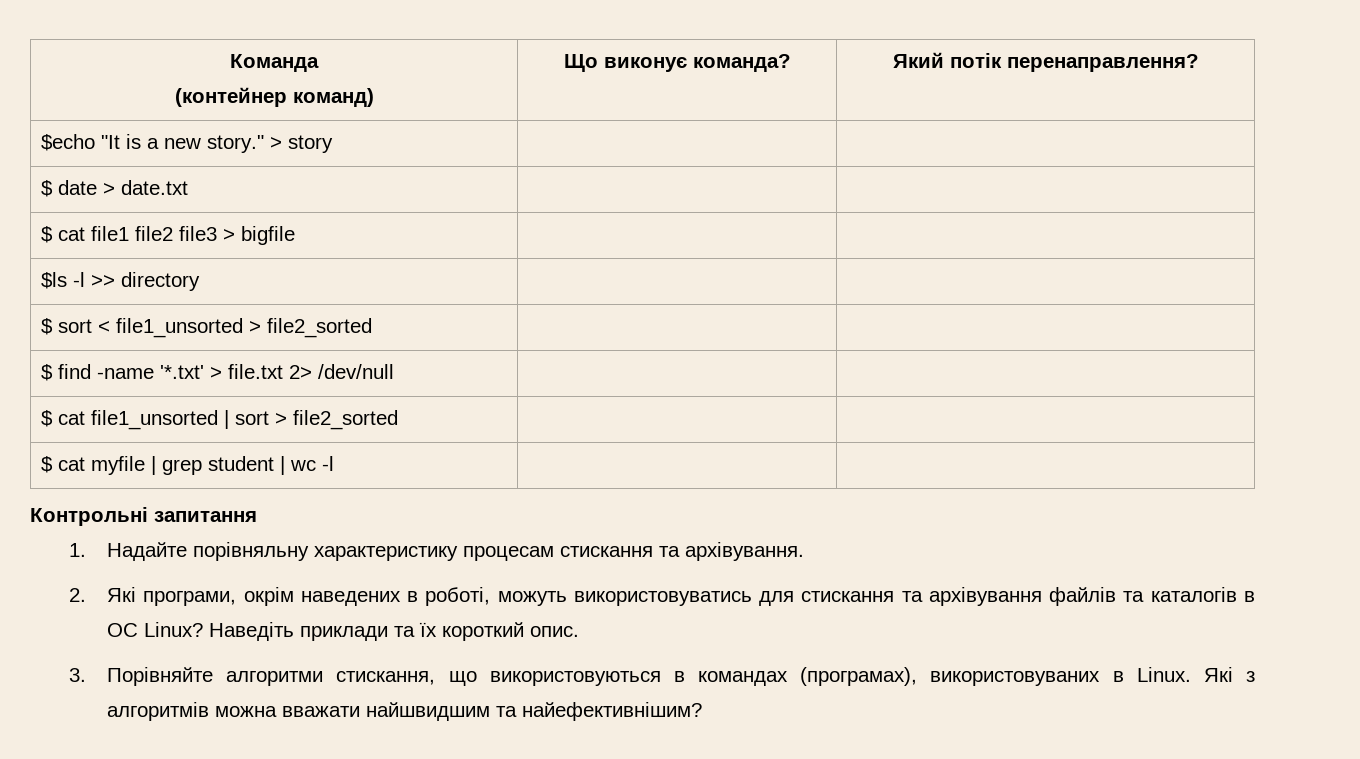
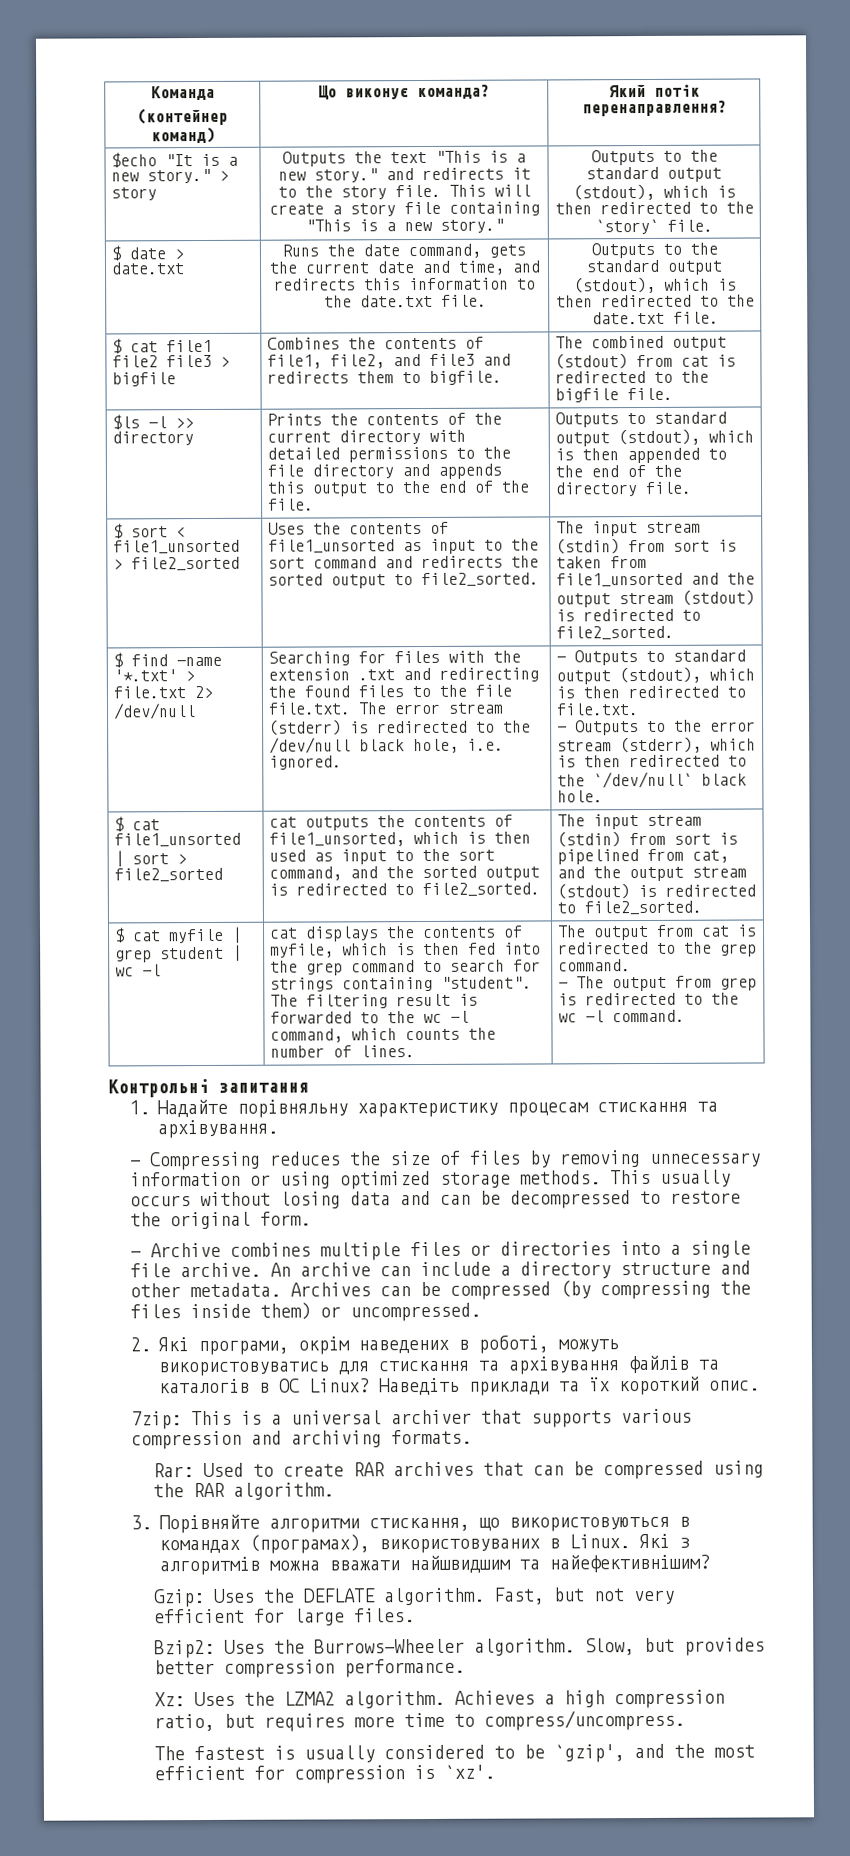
- $ date > date.txt | |
+ Outputs the text "This is a new story." and redirects it to the story file. This will create a story file containing "This is a new story." | Outputs to the standard output (stdout), which is then redirected to the `story` file.
+ $ date > date.txt | Runs the date command, gets the current date and time, and redirects this information to the date.txt file. | Outputs to the standard output (stdout), which is then redirected to the date.txt file.
- $ cat file1 file2 file3 > bigfile | |
- $ls -l >> directory | |
+ $ cat file1 file2 file3 > bigfile | Combines the contents of file1, file2, and file3 and redirects them to bigfile. | The combined output (stdout) from cat is redirected to the bigfile file.
+ $ls -l >> directory | Prints the contents of the current directory with detailed permissions to the file directory and appends this output to the end of the file. | Outputs to standard output (stdout), which is then appended to the end of the directory file.
+ Uses the contents of file1_unsorted as input to the sort command and redirects the sorted output to file2_sorted. | The input stream (stdin) from sort is taken from file1_unsorted and the output stream (stdout) is redirected to file2_sorted.
+ Searching for files with the extension .txt and redirecting the found files to the file file.txt. The error stream (stderr) is redirected to the /dev/null black hole, i.e. ignored. | - Outputs to standard output (stdout), which is then redirected to file.txt.
+ - Outputs to the error stream (stderr), which is then redirected to the `/dev/null` black hole.
+ cat outputs the contents of file1_unsorted, which is then used as input to the sort command, and the sorted output is redirected to file2_sorted. | The input stream (stdin) from sort is pipelined from cat, and the output stream (stdout) is redirected to file2_sorted.
+ cat displays the contents of myfile, which is then fed into the grep command to search for strings containing "student". The filtering result is forwarded to the wc -l command, which counts the number of lines. | The output from cat is redirected to the grep command.
+ - The output from grep is redirected to the wc -l command.
+ - Compressing reduces the size of files by removing unnecessary information or using optimized storage methods. This usually occurs without losing data and can be decompressed to restore the original form.
+ - Archive combines multiple files or directories into a single file archive. An archive can include a directory structure and other metadata. Archives can be compressed (by compressing the files inside them) or uncompressed.
+ 7zip: This is a universal archiver that supports various compression and archiving formats.
+ Rar: Used to create RAR archives that can be compressed using the RAR algorithm.
+ Gzip: Uses the DEFLATE algorithm. Fast, but not very efficient for large files.
+ Bzip2: Uses the Burrows-Wheeler algorithm. Slow, but provides better compression performance.
+ Xz: Uses the LZMA2 algorithm. Achieves a high compression ratio, but requires more time to compress/uncompress.
+ The fastest is usually considered to be `gzip', and the most efficient for compression is `xz'.

